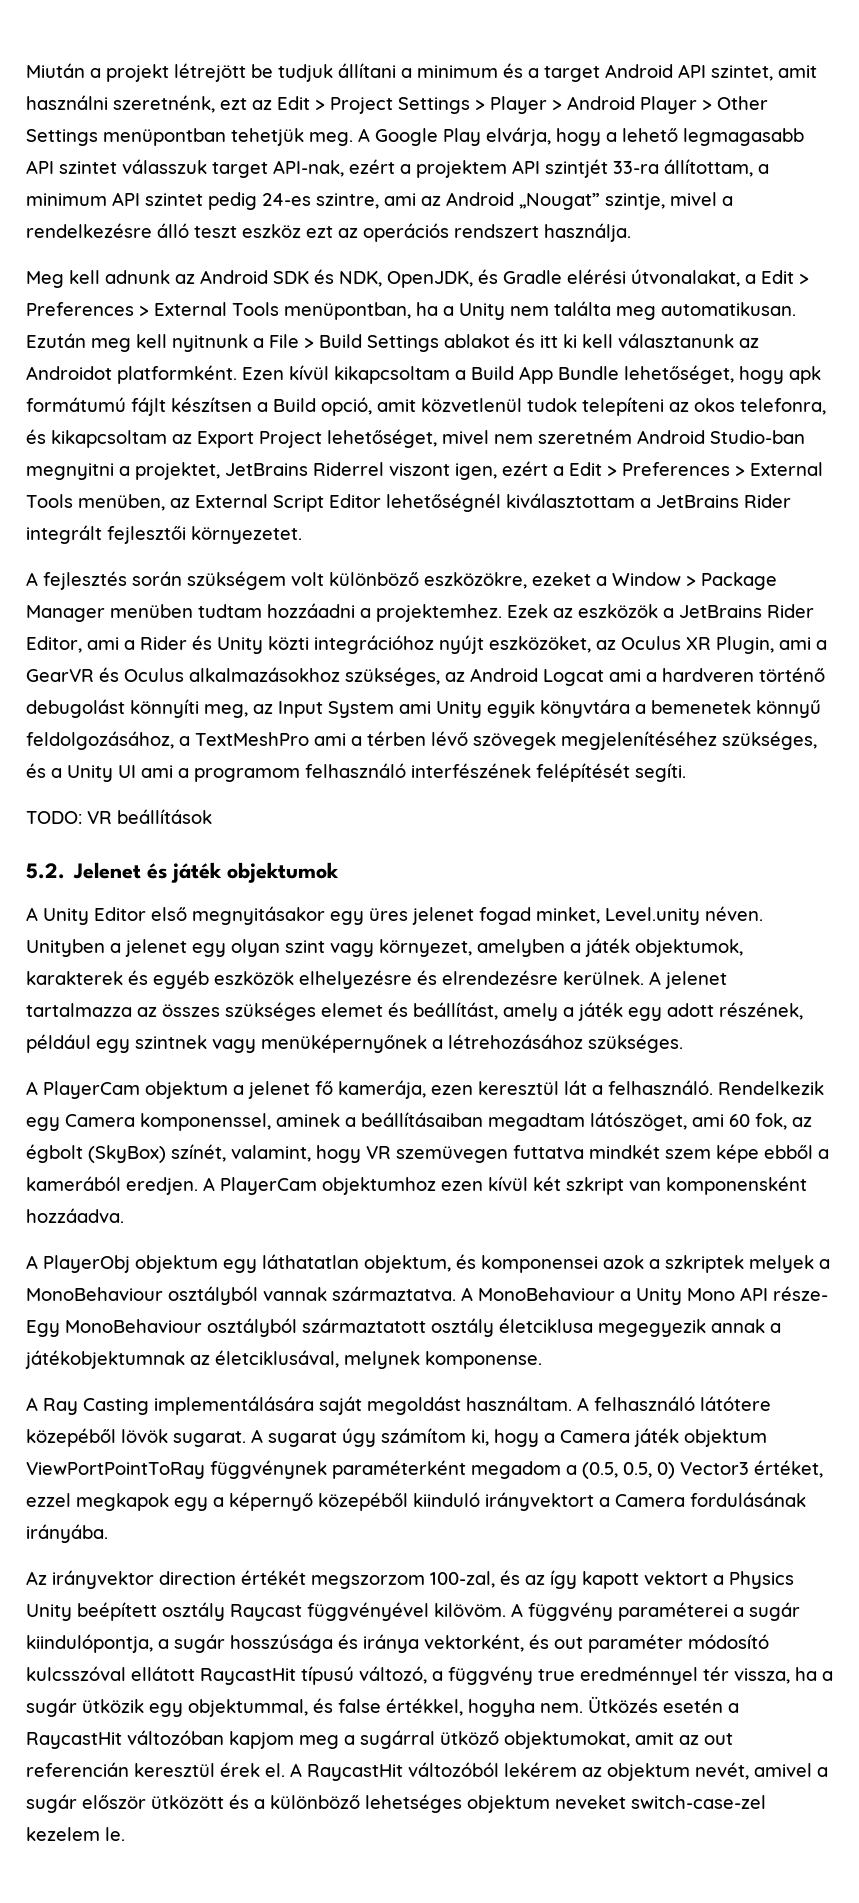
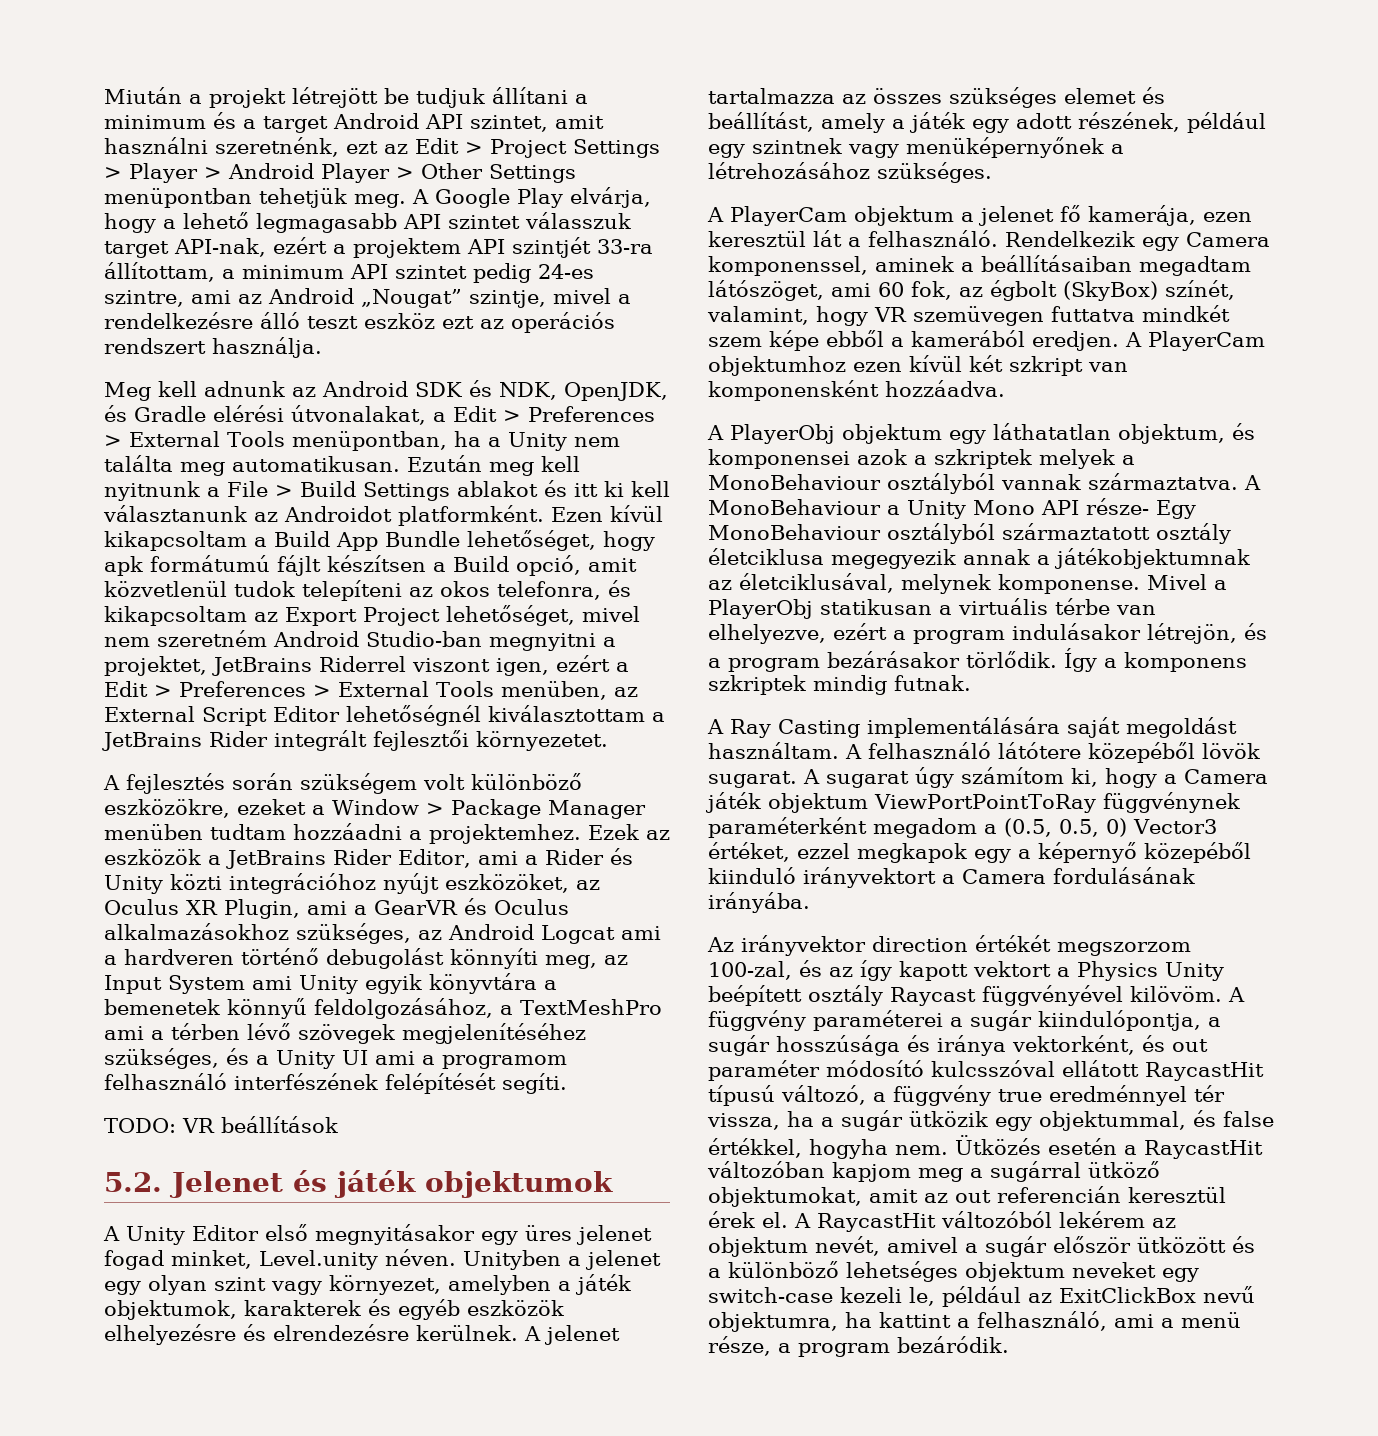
+ Mivel a PlayerObj statikusan a virtuális térbe van elhelyezve, ezért a program indulásakor létrejön, és a program bezárásakor törlődik. Így a komponens szkriptek mindig futnak.
- A RaycastHit változóból lekérem az objektum nevét, amivel a sugár először ütközött és a különböző lehetséges objektum neveket switch-case-zel kezelem le.
+ A RaycastHit változóból lekérem az objektum nevét, amivel a sugár először ütközött és a különböző lehetséges objektum neveket egy switch-case kezeli le, például az ExitClickBox nevű objektumra, ha kattint a felhasználó, ami a menü része, a program bezáródik.

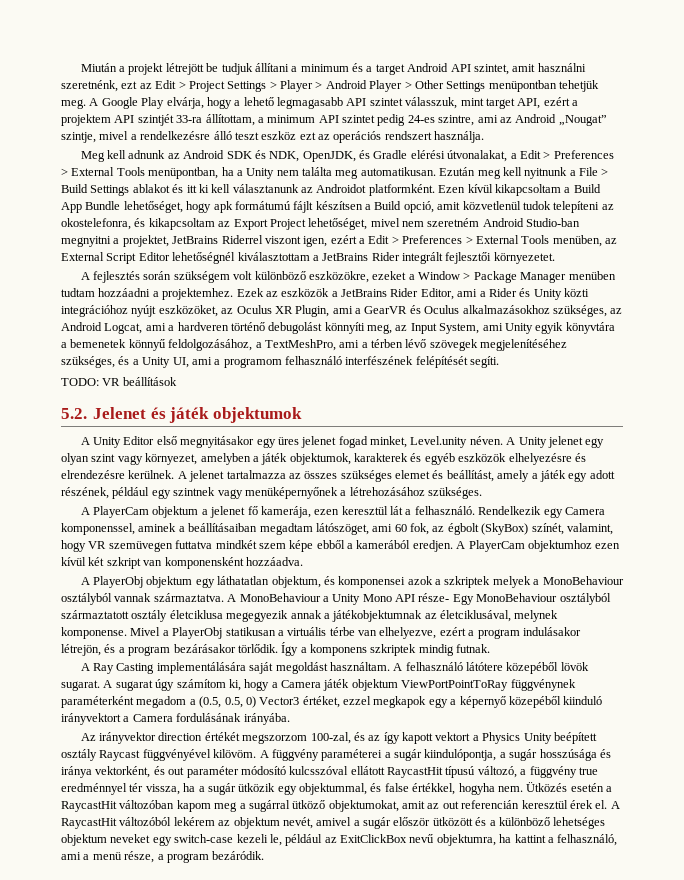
- A Google Play elvárja, hogy a lehető legmagasabb API szintet válasszuk target API-nak, ezért a projektem API szintjét 33-ra állítottam, a minimum API szintet pedig 24-es szintre, ami az Android „Nougat” szintje, mivel a rendelkezésre álló teszt eszköz ezt az operációs rendszert használja.
+ A Google Play elvárja, hogy a lehető legmagasabb API szintet válasszuk, mint target API, ezért a projektem API szintjét 33-ra állítottam, a minimum API szintet pedig 24-es szintre, ami az Android „Nougat” szintje, mivel a rendelkezésre álló teszt eszköz ezt az operációs rendszert használja.
- Ezen kívül kikapcsoltam a Build App Bundle lehetőséget, hogy apk formátumú fájlt készítsen a Build opció, amit közvetlenül tudok telepíteni az okos telefonra, és kikapcsoltam az Export Project lehetőséget, mivel nem szeretném Android Studio-ban megnyitni a projektet, JetBrains Riderrel viszont igen, ezért a Edit > Preferences > External Tools menüben, az External Script Editor lehetőségnél kiválasztottam a JetBrains Rider integrált fejlesztői környezetet.
+ Ezen kívül kikapcsoltam a Build App Bundle lehetőséget, hogy apk formátumú fájlt készítsen a Build opció, amit közvetlenül tudok telepíteni az okostelefonra, és kikapcsoltam az Export Project lehetőséget, mivel nem szeretném Android Studio-ban megnyitni a projektet, JetBrains Riderrel viszont igen, ezért a Edit > Preferences > External Tools menüben, az External Script Editor lehetőségnél kiválasztottam a JetBrains Rider integrált fejlesztői környezetet.
- Ezek az eszközök a JetBrains Rider Editor, ami a Rider és Unity közti integrációhoz nyújt eszközöket, az Oculus XR Plugin, ami a GearVR és Oculus alkalmazásokhoz szükséges, az Android Logcat ami a hardveren történő debugolást könnyíti meg, az Input System ami Unity egyik könyvtára a bemenetek könnyű feldolgozásához, a TextMeshPro ami a térben lévő szövegek megjelenítéséhez szükséges, és a Unity UI ami a programom felhasználó interfészének felépítését segíti.
+ Ezek az eszközök a JetBrains Rider Editor, ami a Rider és Unity közti integrációhoz nyújt eszközöket, az Oculus XR Plugin, ami a GearVR és Oculus alkalmazásokhoz szükséges, az Android Logcat, ami a hardveren történő debugolást könnyíti meg, az Input System, ami Unity egyik könyvtára a bemenetek könnyű feldolgozásához, a TextMeshPro, ami a térben lévő szövegek megjelenítéséhez szükséges, és a Unity UI, ami a programom felhasználó interfészének felépítését segíti.
- Unityben a jelenet egy olyan szint vagy környezet, amelyben a játék objektumok, karakterek és egyéb eszközök elhelyezésre és elrendezésre kerülnek.
+ A Unity jelenet egy olyan szint vagy környezet, amelyben a játék objektumok, karakterek és egyéb eszközök elhelyezésre és elrendezésre kerülnek.
- Ütközés esetén a RaycastHit változóban kapjom meg a sugárral ütköző objektumokat, amit az out referencián keresztül érek el.
+ Ütközés esetén a RaycastHit változóban kapom meg a sugárral ütköző objektumokat, amit az out referencián keresztül érek el.

